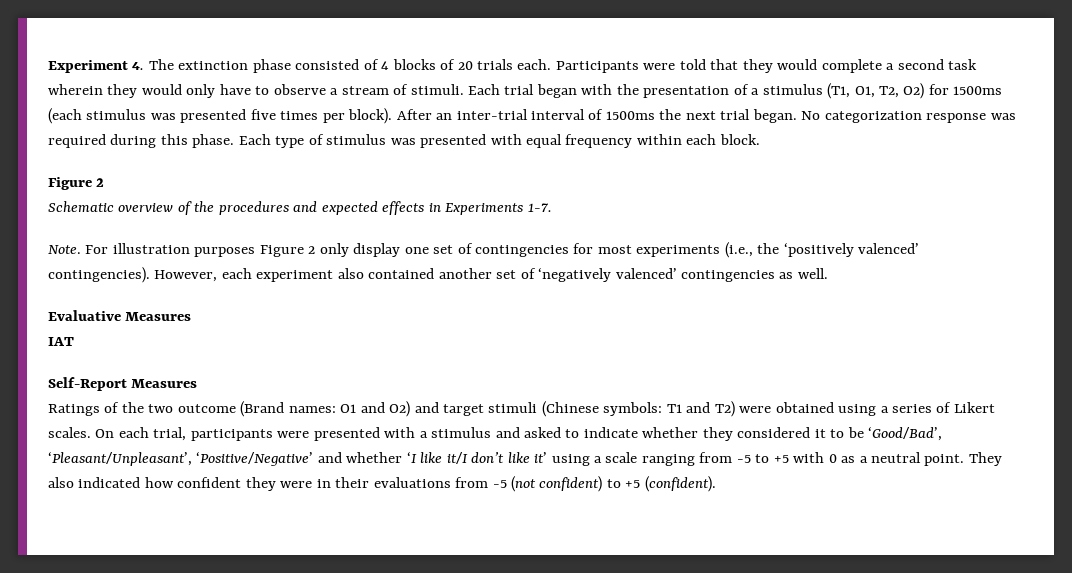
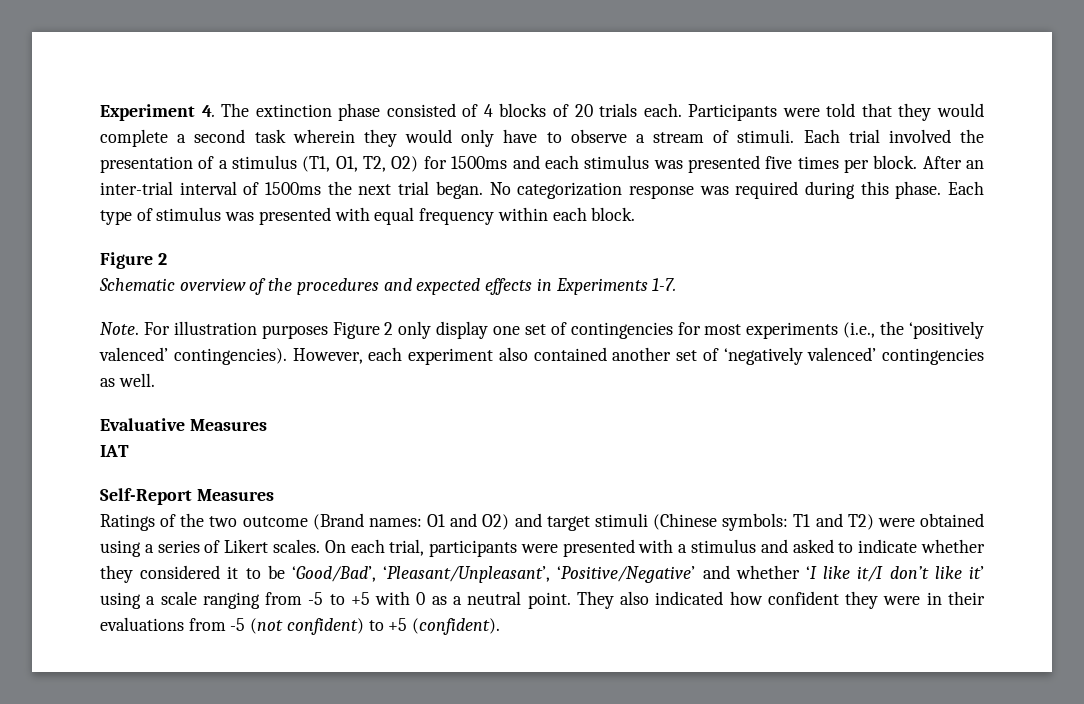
- Each trial began with the presentation of a stimulus (T1, O1, T2, O2) for 1500ms (each stimulus was presented five times per block).
+ Each trial involved the presentation of a stimulus (T1, O1, T2, O2) for 1500ms and each stimulus was presented five times per block.

